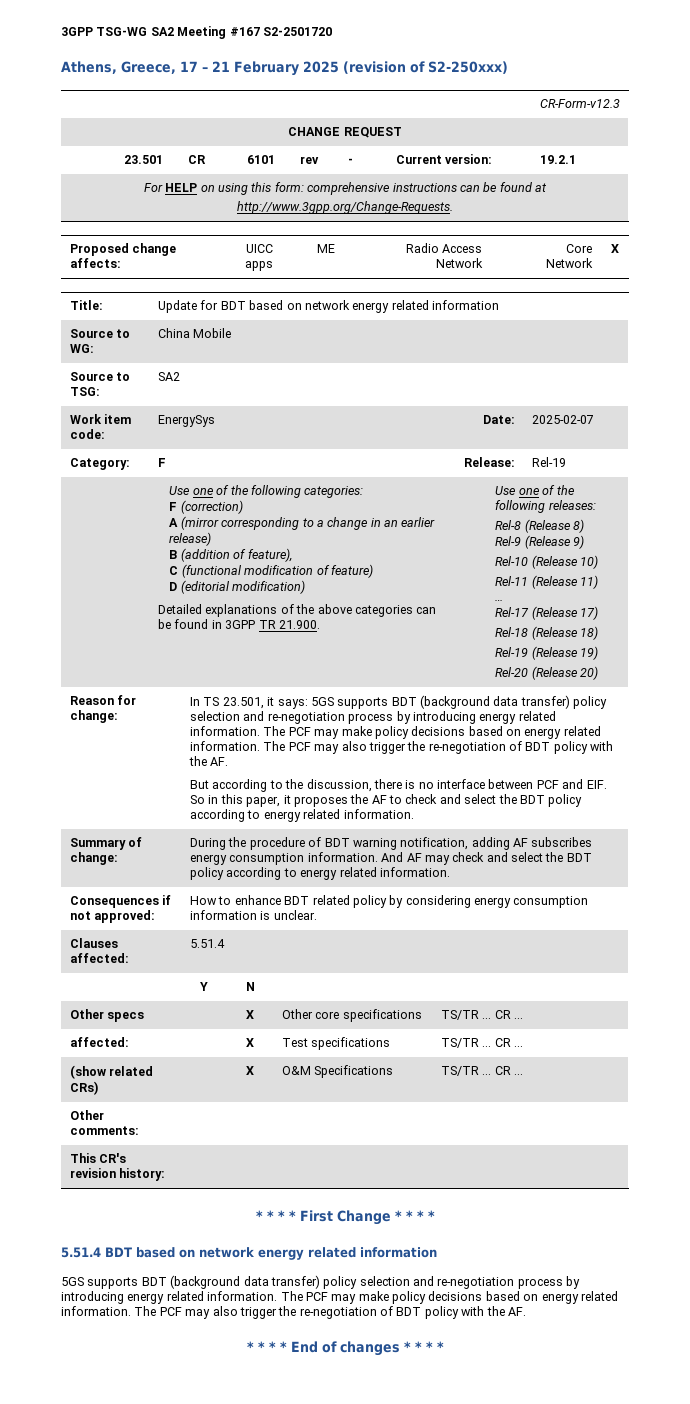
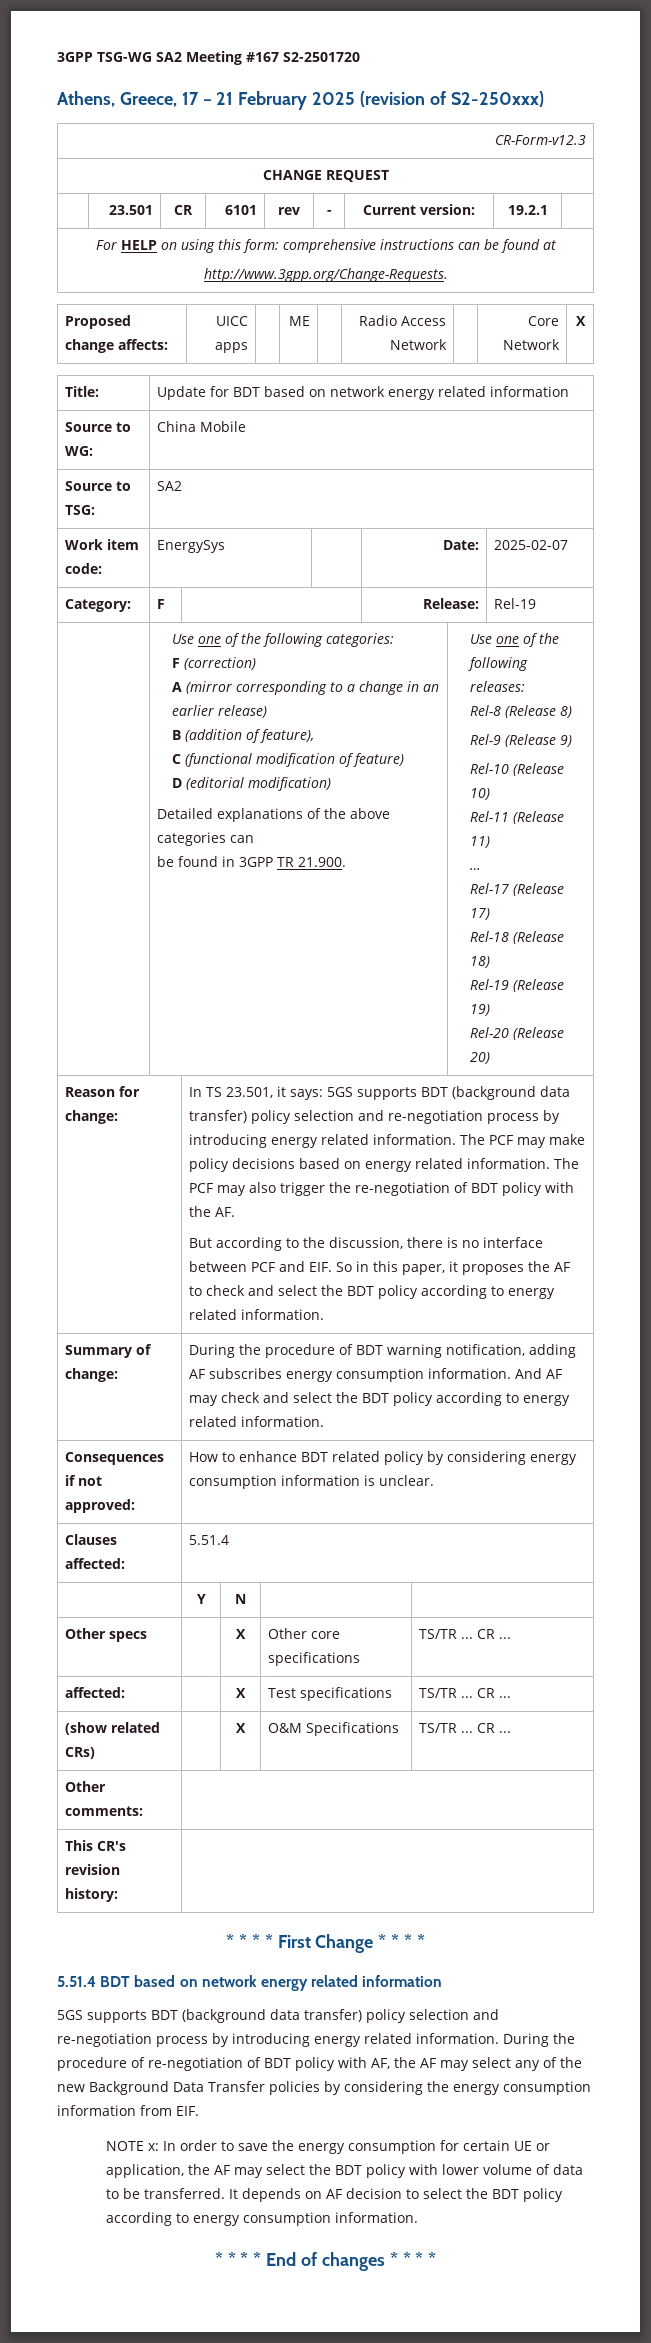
  5.51.4 BDT based on network energy related information
- 5GS supports BDT (background data transfer) policy selection and re-negotiation process by introducing energy related information. The PCF may make policy decisions based on energy related information. The PCF may also trigger the re-negotiation of BDT policy with the AF.
+ 5GS supports BDT (background data transfer) policy selection and re-negotiation process by introducing energy related information. During the procedure of re-negotiation of BDT policy with AF, the AF may select any of the new Background Data Transfer policies by considering the energy consumption information from EIF.
+ NOTE x: In order to save the energy consumption for certain UE or application, the AF may select the BDT policy with lower volume of data to be transferred. It depends on AF decision to select the BDT policy according to energy consumption information.

